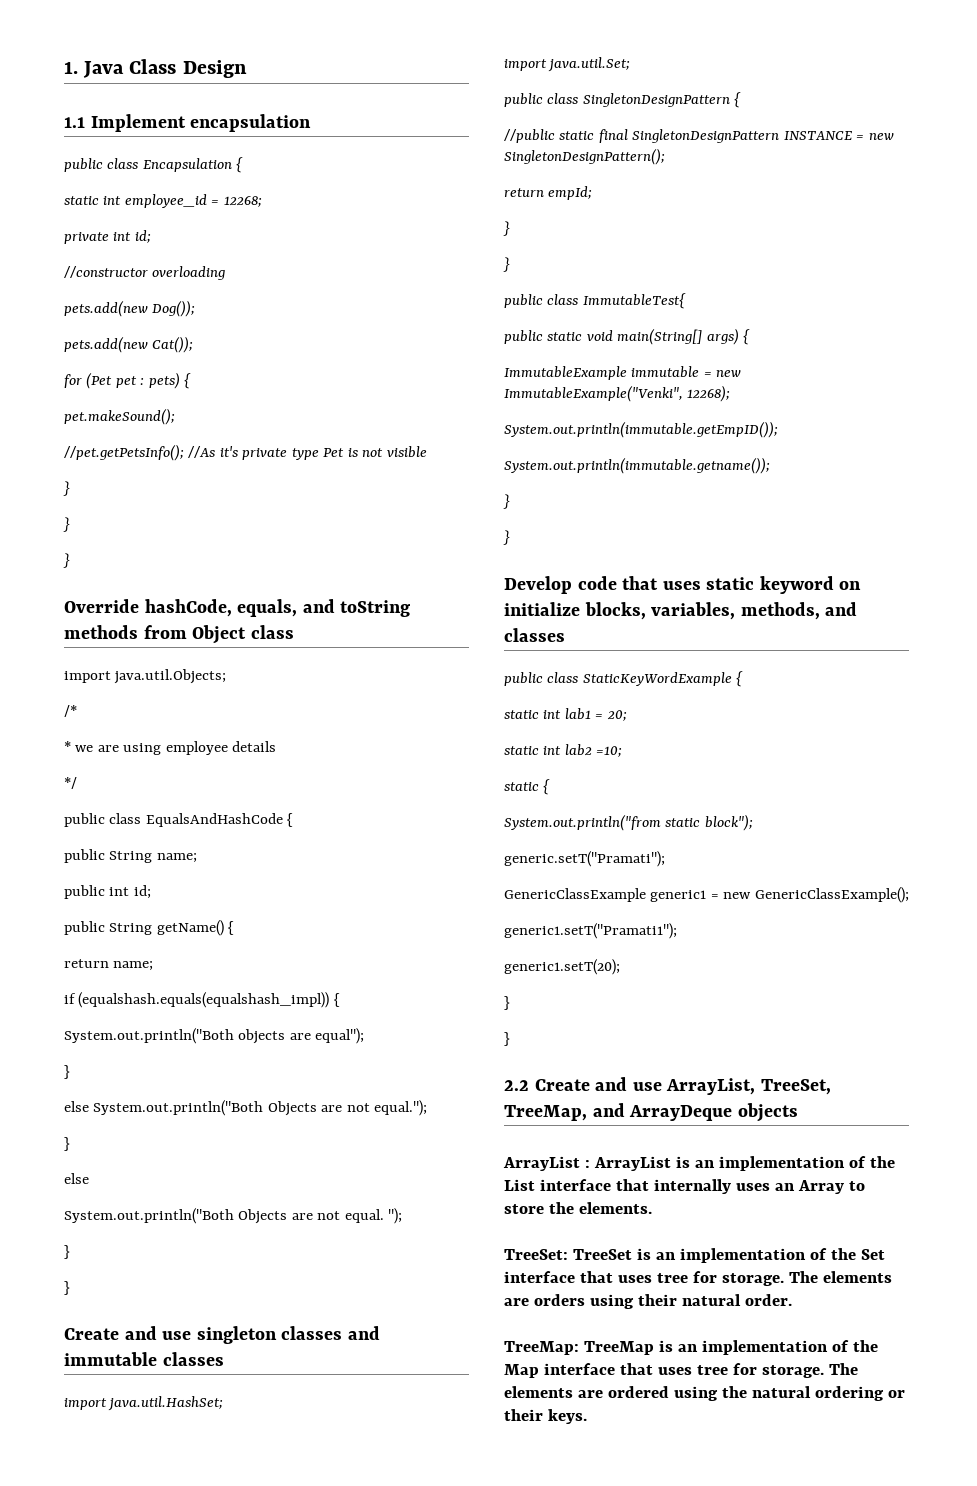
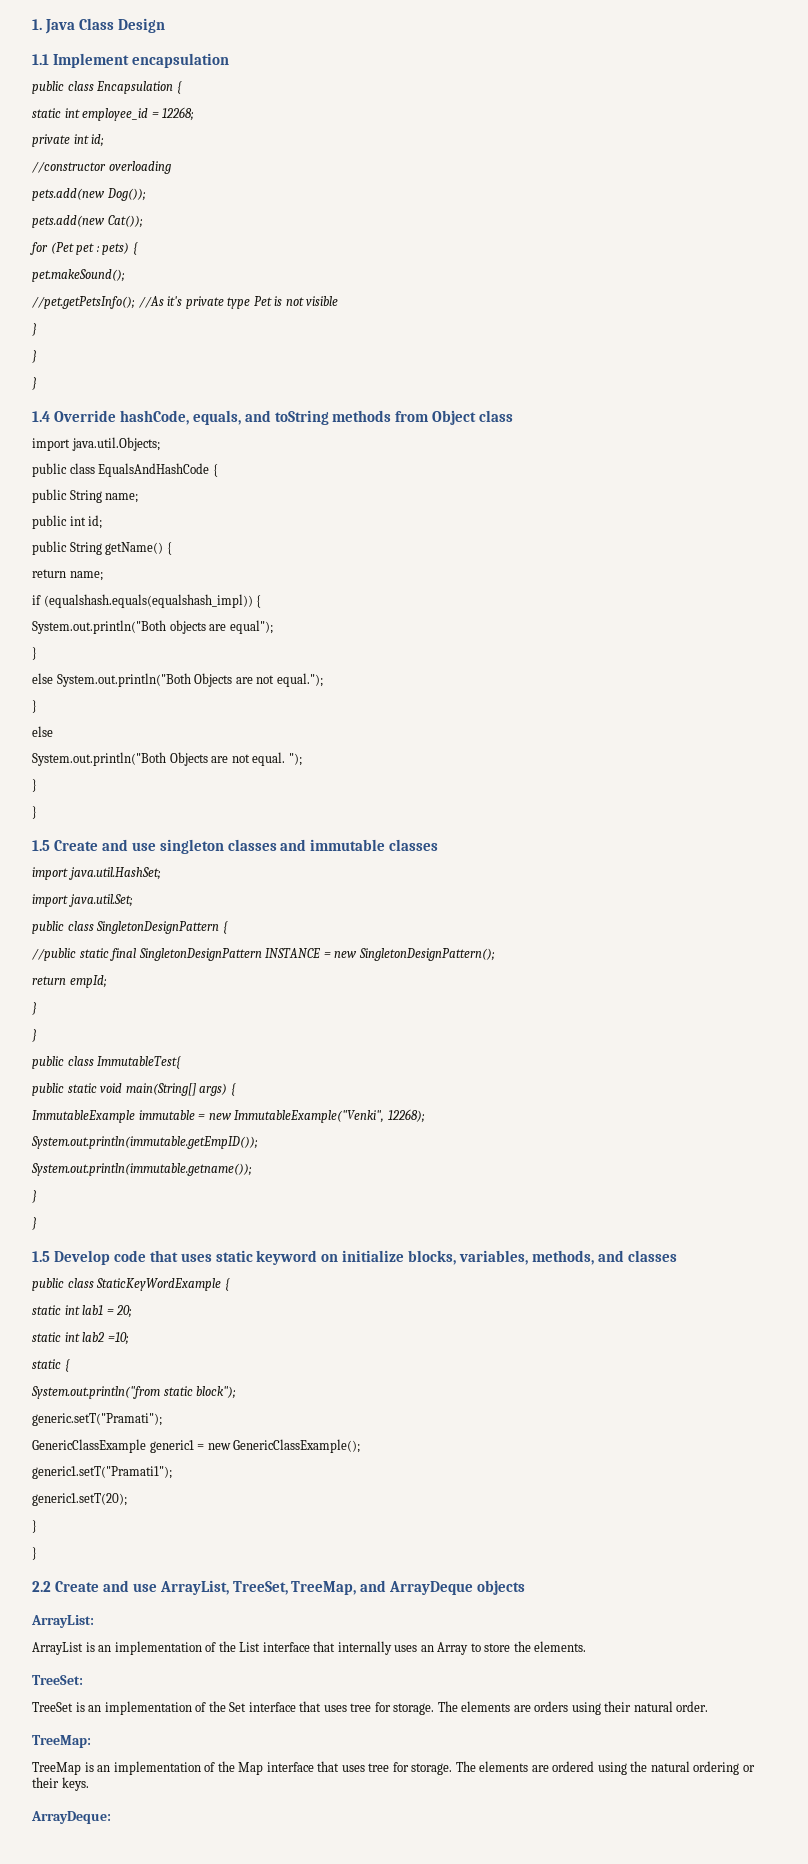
- Override hashCode, equals, and toString methods from Object class
+ 1.4 Override hashCode, equals, and toString methods from Object class
- /*
- * we are using employee details
- */
- Create and use singleton classes and immutable classes
+ 1.5 Create and use singleton classes and immutable classes
- Develop code that uses static keyword on initialize blocks, variables, methods, and classes
+ 1.5 Develop code that uses static keyword on initialize blocks, variables, methods, and classes
- ArrayList : ArrayList is an implementation of the List interface that internally uses an Array to store the elements.
+ ArrayList:
+ ArrayList is an implementation of the List interface that internally uses an Array to store the elements.
- TreeSet: TreeSet is an implementation of the Set interface that uses tree for storage.
+ TreeSet:
+ TreeSet is an implementation of the Set interface that uses tree for storage.
- TreeMap: TreeMap is an implementation of the Map interface that uses tree for storage.
+ TreeMap:
+ TreeMap is an implementation of the Map interface that uses tree for storage.
+ ArrayDeque:

